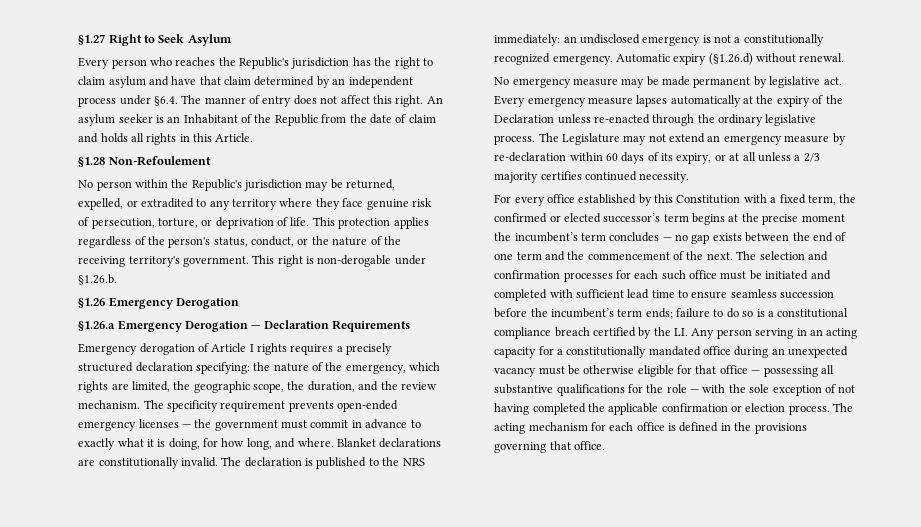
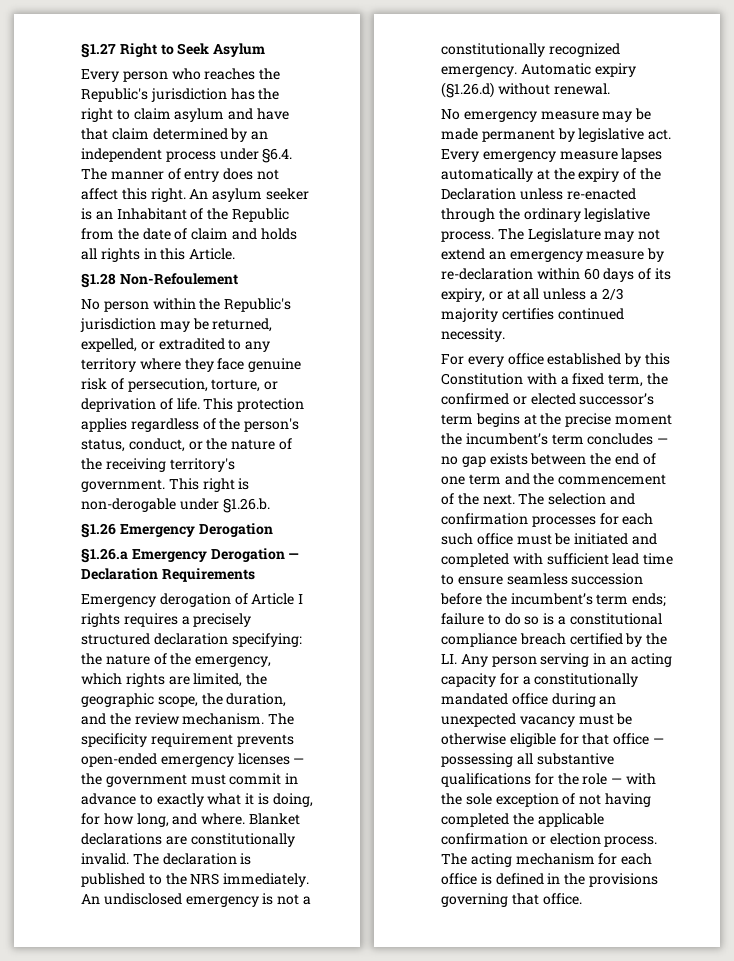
- The declaration is published to the NRS immediately: an undisclosed emergency is not a constitutionally recognized emergency.
+ The declaration is published to the NRS immediately. An undisclosed emergency is not a constitutionally recognized emergency.

